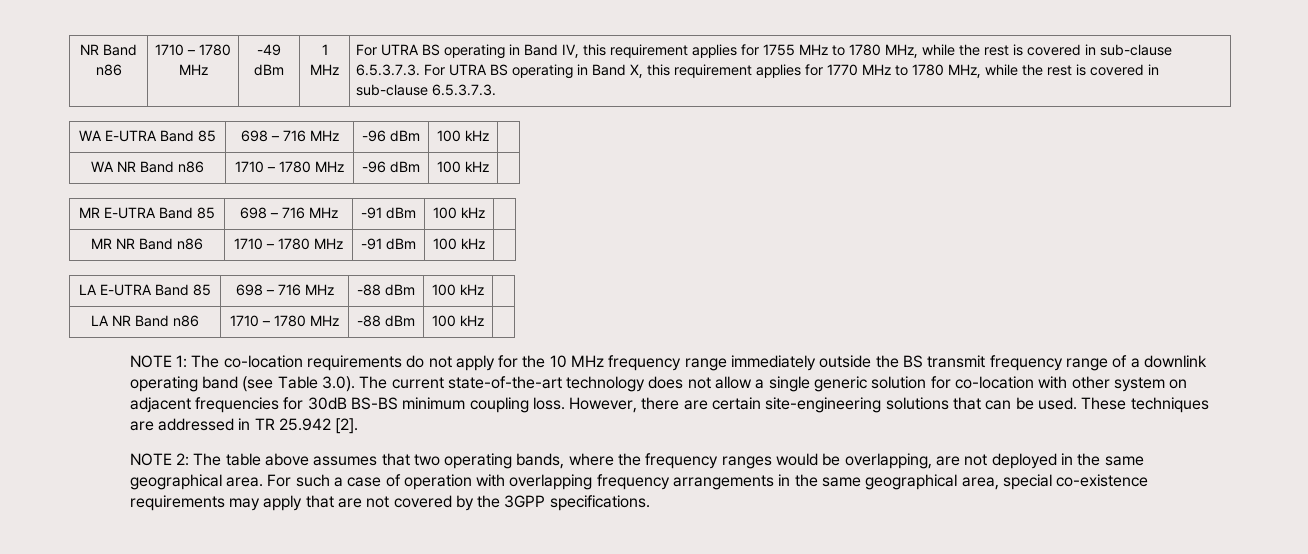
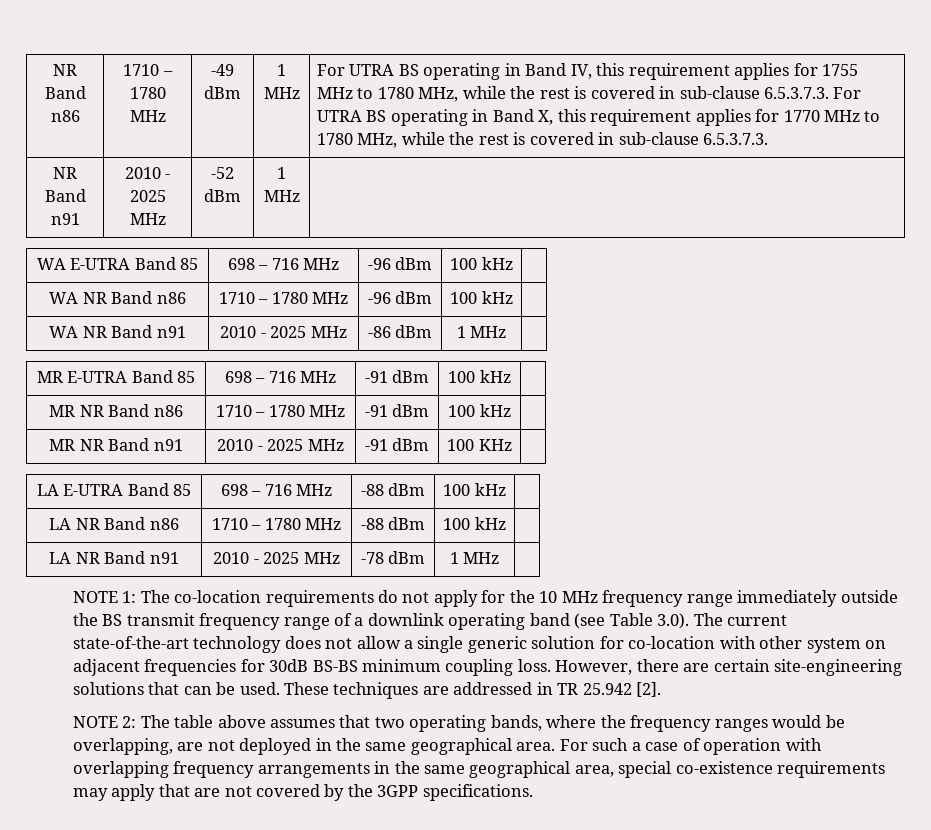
+ NR Band n91 | 2010 - 2025 MHz | -52 dBm | 1 MHz |
+ WA NR Band n91 | 2010 - 2025 MHz | -86 dBm | 1 MHz |
+ MR NR Band n91 | 2010 - 2025 MHz | -91 dBm | 100 KHz |
+ LA NR Band n91 | 2010 - 2025 MHz | -78 dBm | 1 MHz |

